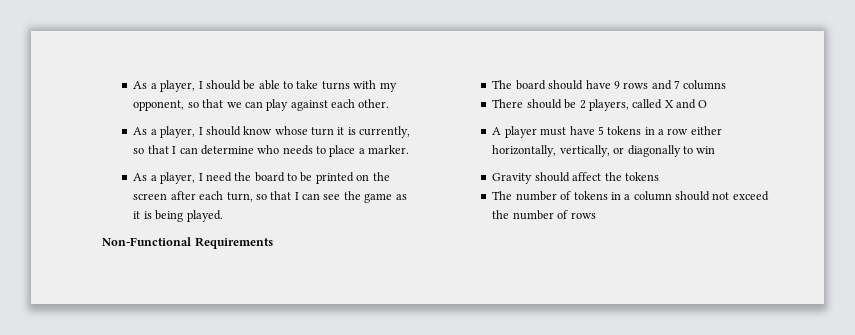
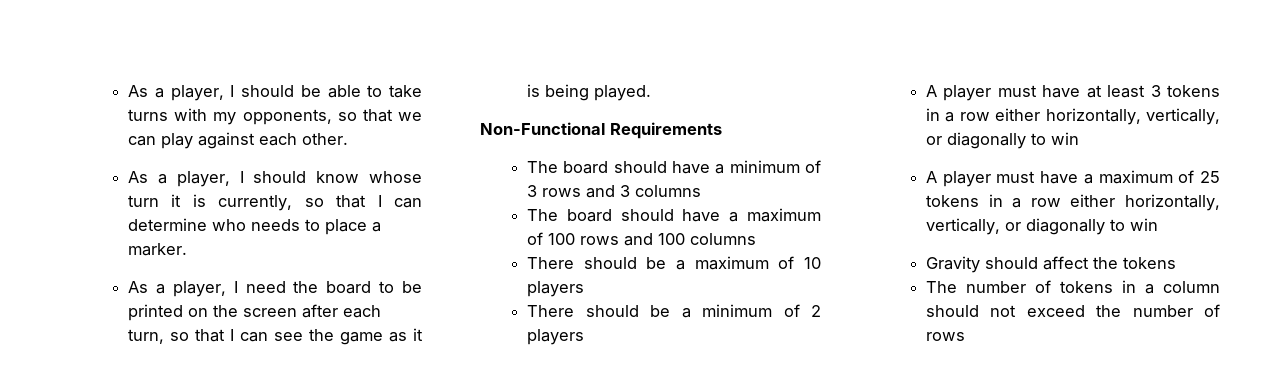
- As a player, I should be able to take turns with my opponent, so that we can play against each other.
+ As a player, I should be able to take turns with my opponents, so that we can play against each other.
- The board should have 9 rows and 7 columns
- There should be 2 players, called X and O
- A player must have 5 tokens in a row either horizontally, vertically, or diagonally to win
+ The board should have a minimum of 3 rows and 3 columns
+ The board should have a maximum of 100 rows and 100 columns
+ There should be a maximum of 10 players
+ There should be a minimum of 2 players
+ A player must have at least 3 tokens in a row either horizontally, vertically, or diagonally to win
+ A player must have a maximum of 25 tokens in a row either horizontally, vertically, or diagonally to win

